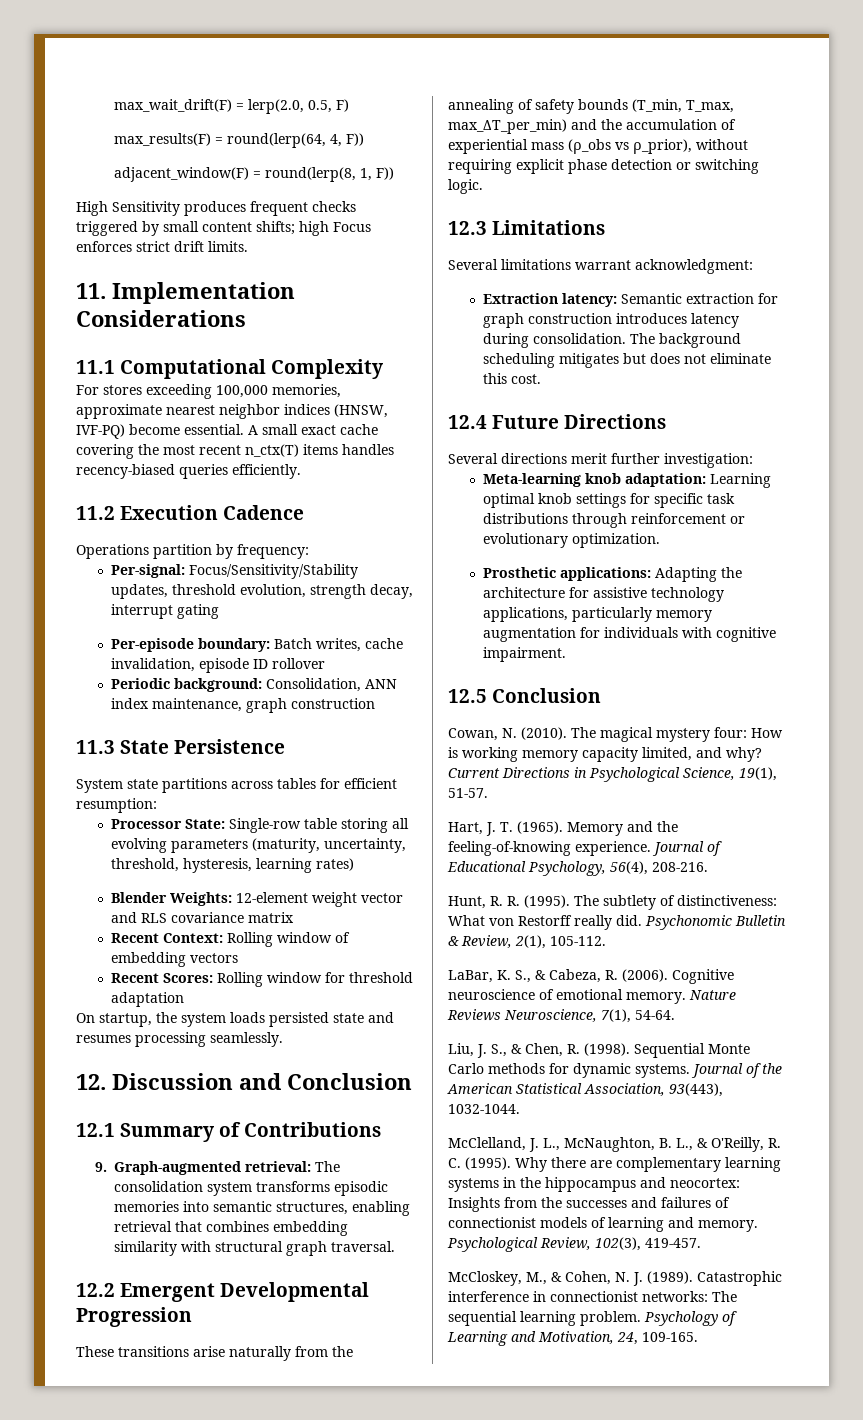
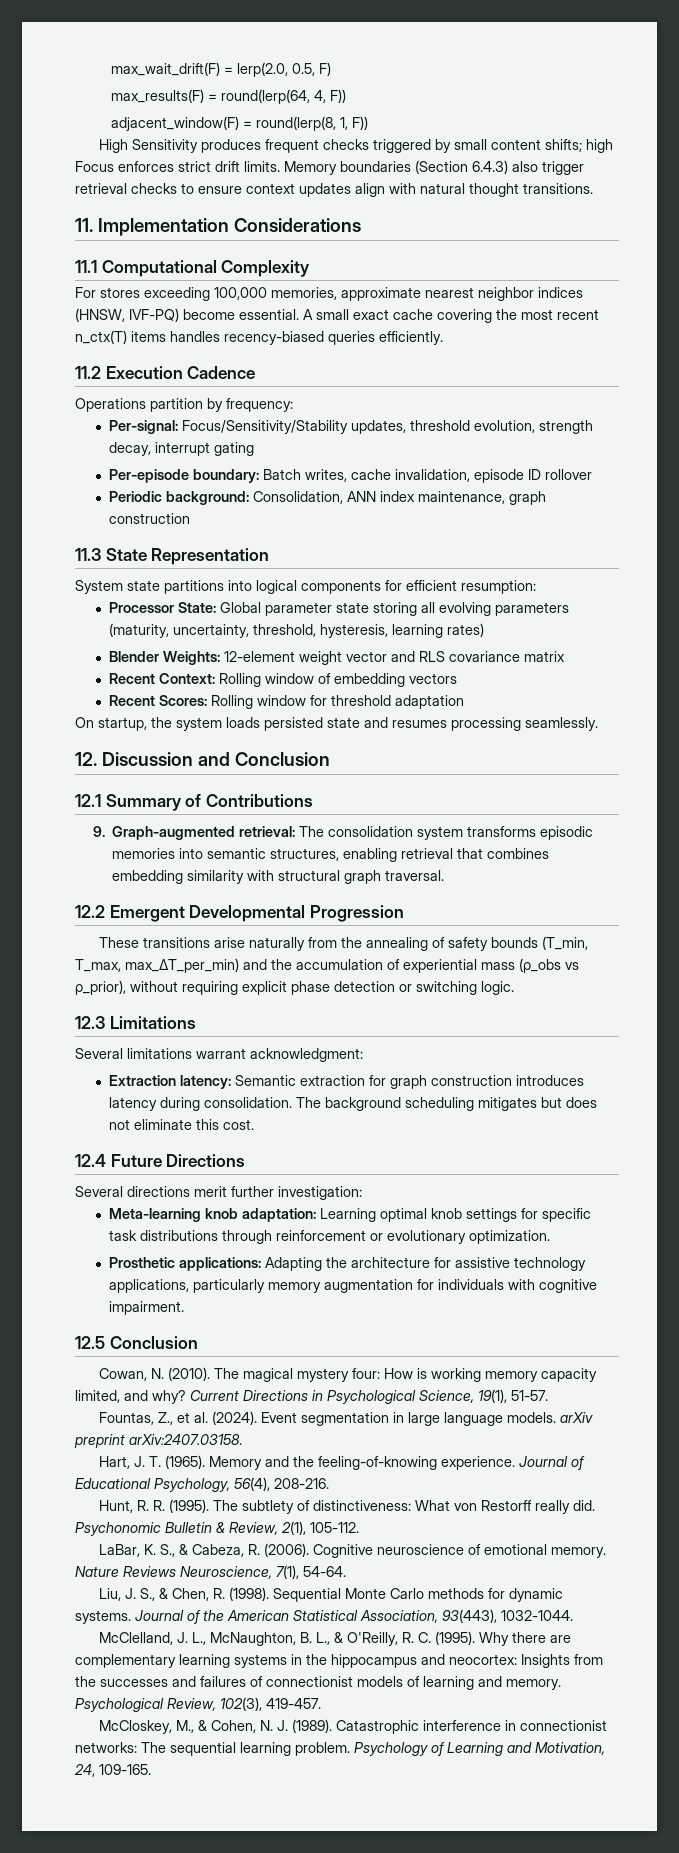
+ Memory boundaries (Section 6.4.3) also trigger retrieval checks to ensure context updates align with natural thought transitions.
- 11.3 State Persistence
+ 11.3 State Representation
- System state partitions across tables for efficient resumption:
+ System state partitions into logical components for efficient resumption:
- Processor State: Single-row table storing all evolving parameters (maturity, uncertainty, threshold, hysteresis, learning rates)
+ Processor State: Global parameter state storing all evolving parameters (maturity, uncertainty, threshold, hysteresis, learning rates)
+ Fountas, Z., et al. (2024). Event segmentation in large language models. arXiv preprint arXiv:2407.03158.

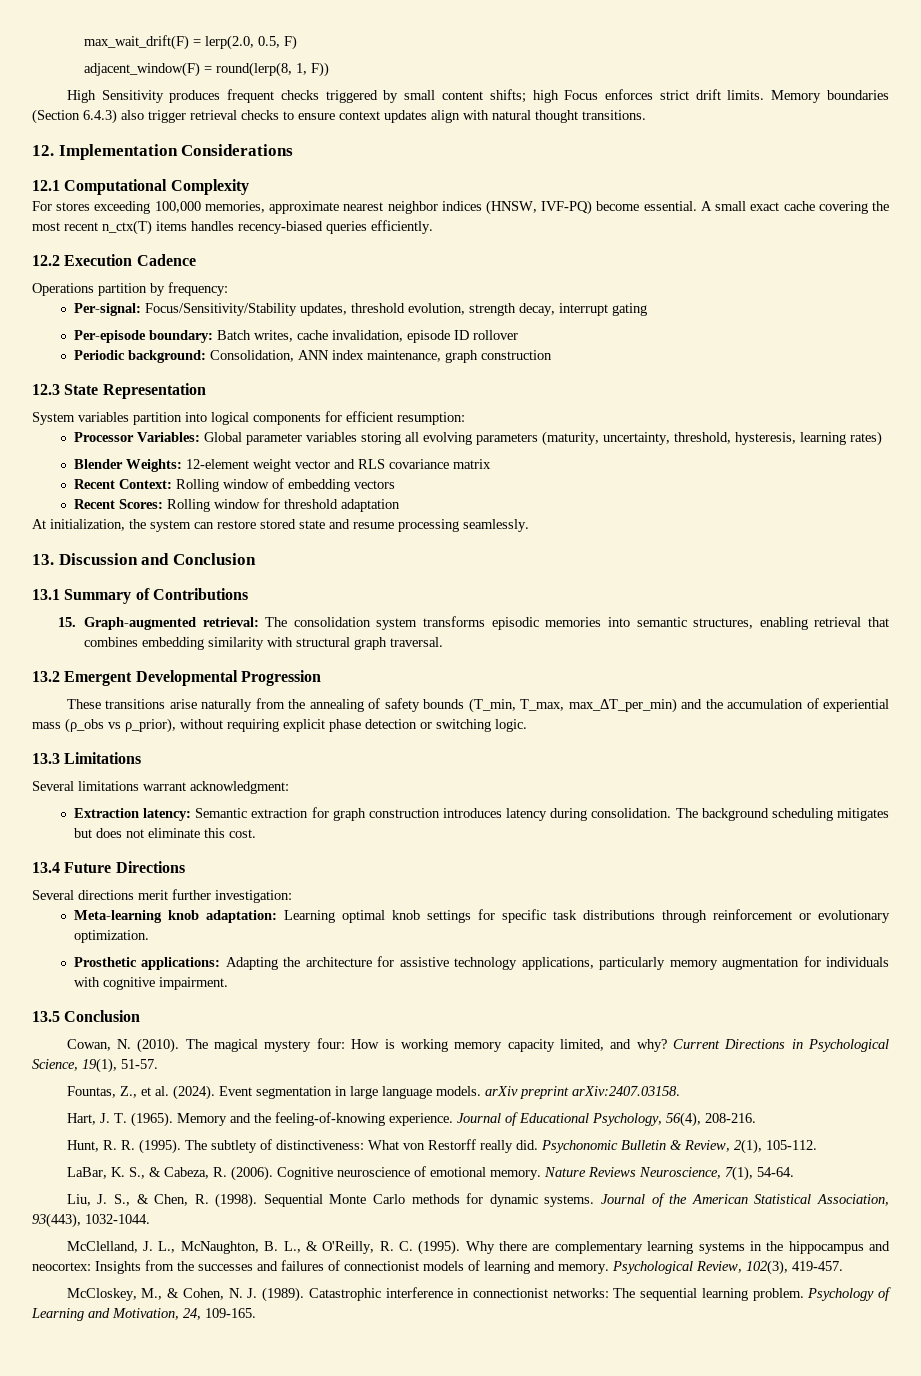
- max_results(F) = round(lerp(64, 4, F))
- 11. Implementation Considerations
+ 12. Implementation Considerations
- 11.1 Computational Complexity
+ 12.1 Computational Complexity
- 11.2 Execution Cadence
+ 12.2 Execution Cadence
- 11.3 State Representation
+ 12.3 State Representation
- System state partitions into logical components for efficient resumption:
+ System variables partition into logical components for efficient resumption:
- Processor State: Global parameter state storing all evolving parameters (maturity, uncertainty, threshold, hysteresis, learning rates)
+ Processor Variables: Global parameter variables storing all evolving parameters (maturity, uncertainty, threshold, hysteresis, learning rates)
- On startup, the system loads persisted state and resumes processing seamlessly.
+ At initialization, the system can restore stored state and resume processing seamlessly.
- 12. Discussion and Conclusion
+ 13. Discussion and Conclusion
- 12.1 Summary of Contributions
+ 13.1 Summary of Contributions
- 9. Graph-augmented retrieval: The consolidation system transforms episodic memories into semantic structures, enabling retrieval that combines embedding similarity with structural graph traversal.
+ 15. Graph-augmented retrieval: The consolidation system transforms episodic memories into semantic structures, enabling retrieval that combines embedding similarity with structural graph traversal.
- 12.2 Emergent Developmental Progression
+ 13.2 Emergent Developmental Progression
- 12.3 Limitations
+ 13.3 Limitations
- 12.4 Future Directions
+ 13.4 Future Directions
- 12.5 Conclusion
+ 13.5 Conclusion

